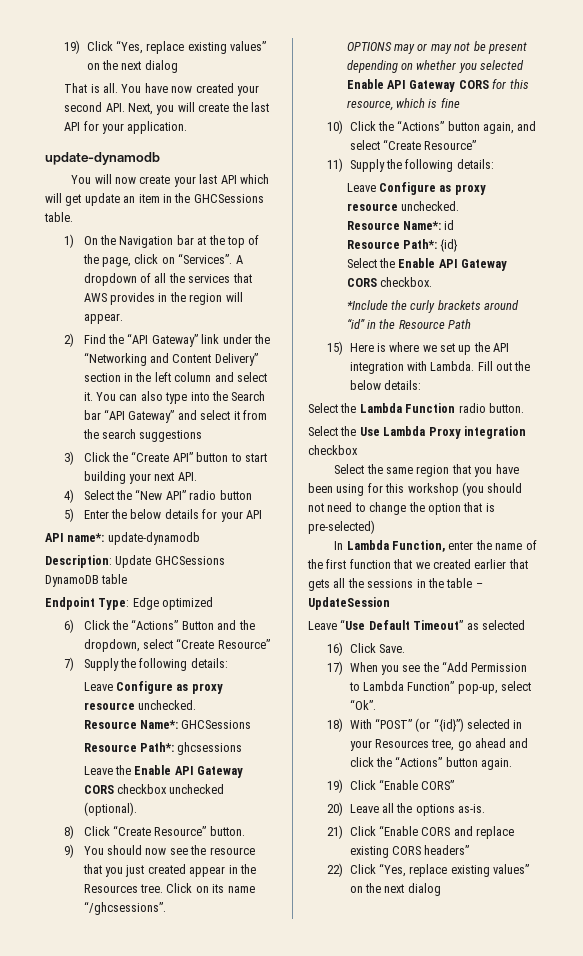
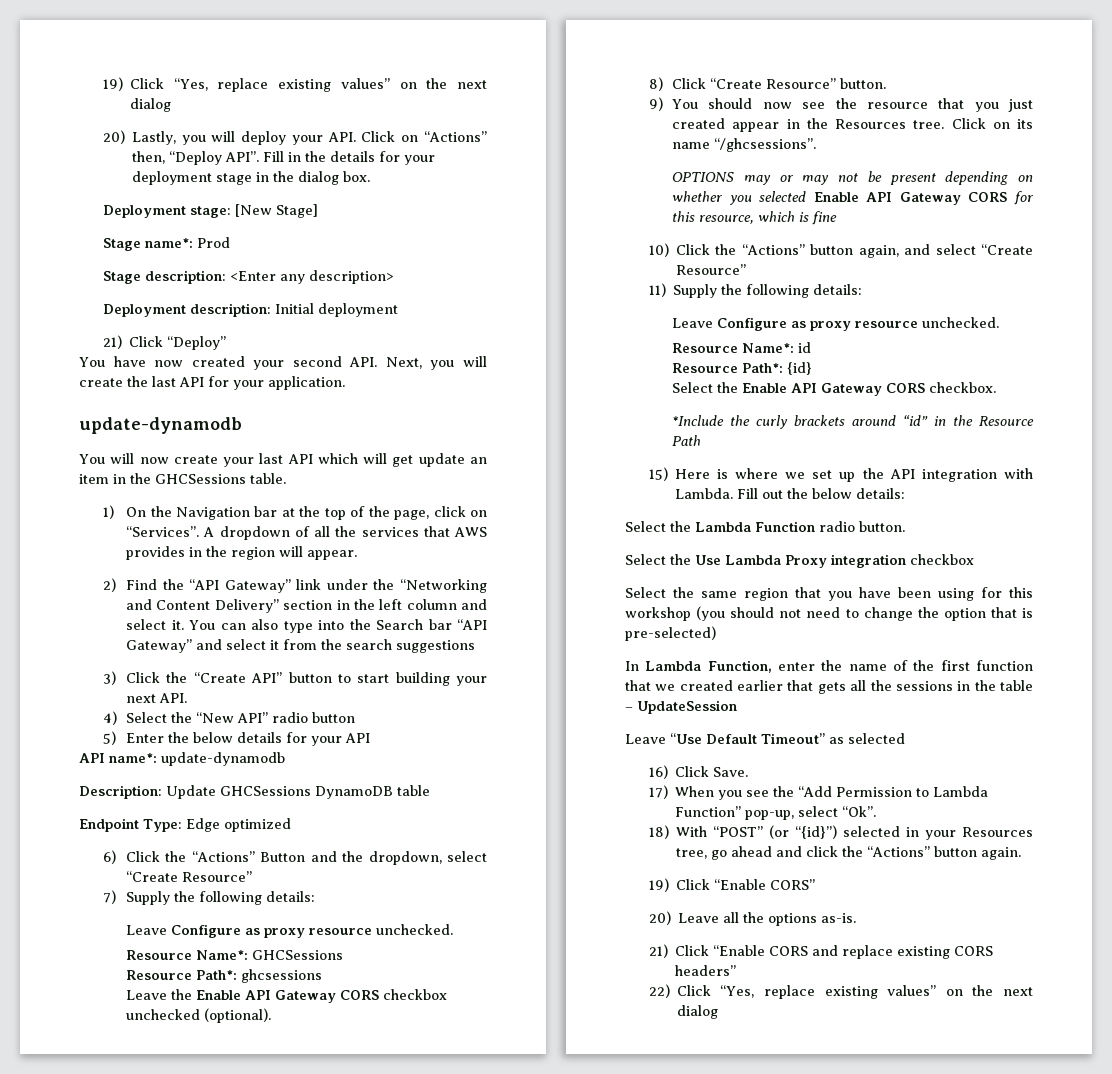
- That is all. You have now created your second API. Next, you will create the last API for your application.
+ 20) Lastly, you will deploy your API. Click on “Actions” then, “Deploy API”. Fill in the details for your deployment stage in the dialog box.
+ Deployment stage: [New Stage]
+ Stage name*: Prod
+ Stage description: <Enter any description>
+ Deployment description: Initial deployment
+ 21) Click “Deploy”
+ You have now created your second API. Next, you will create the last API for your application.

